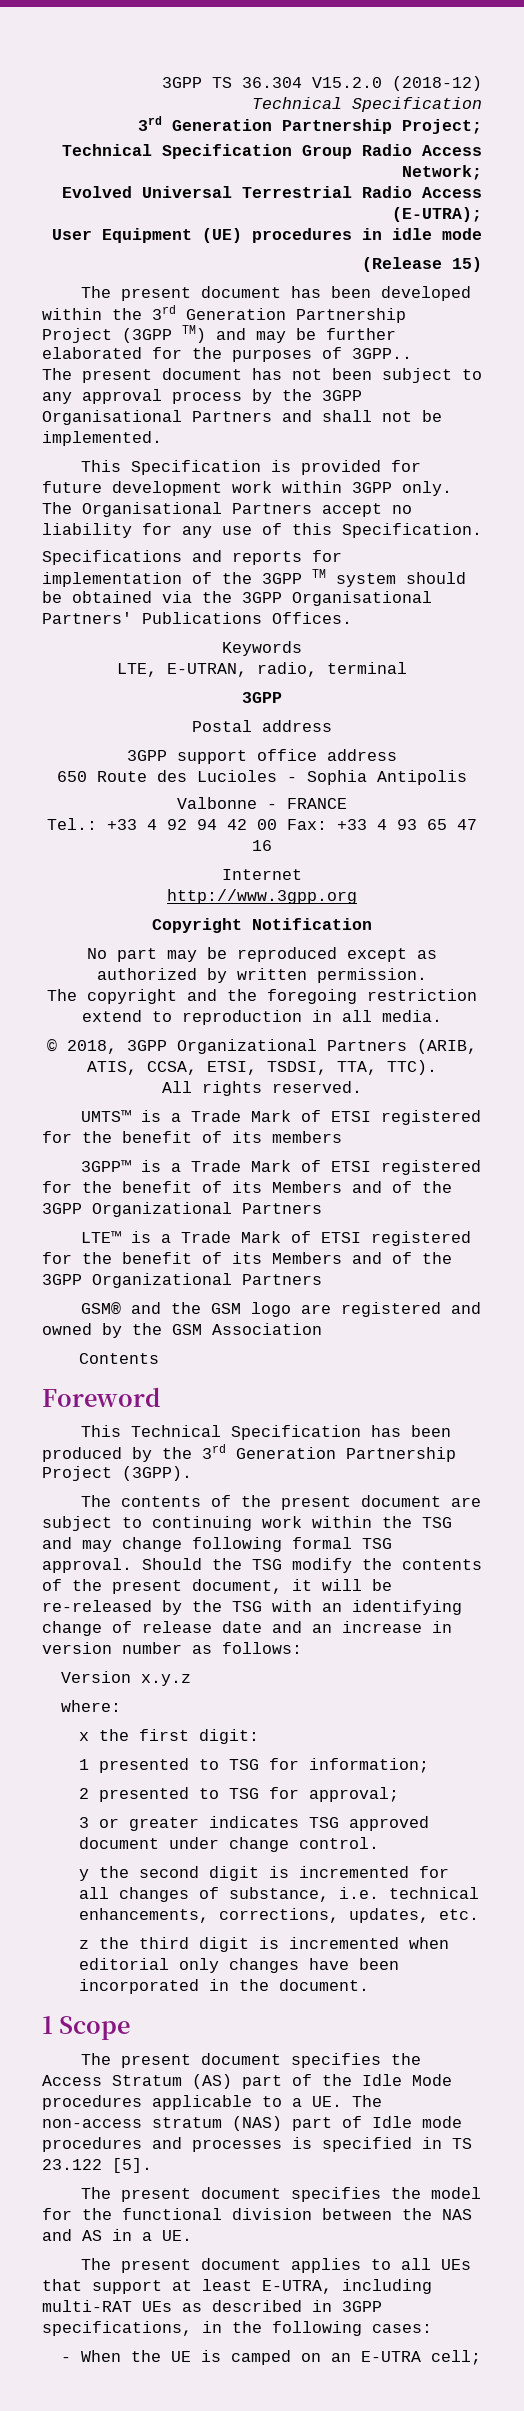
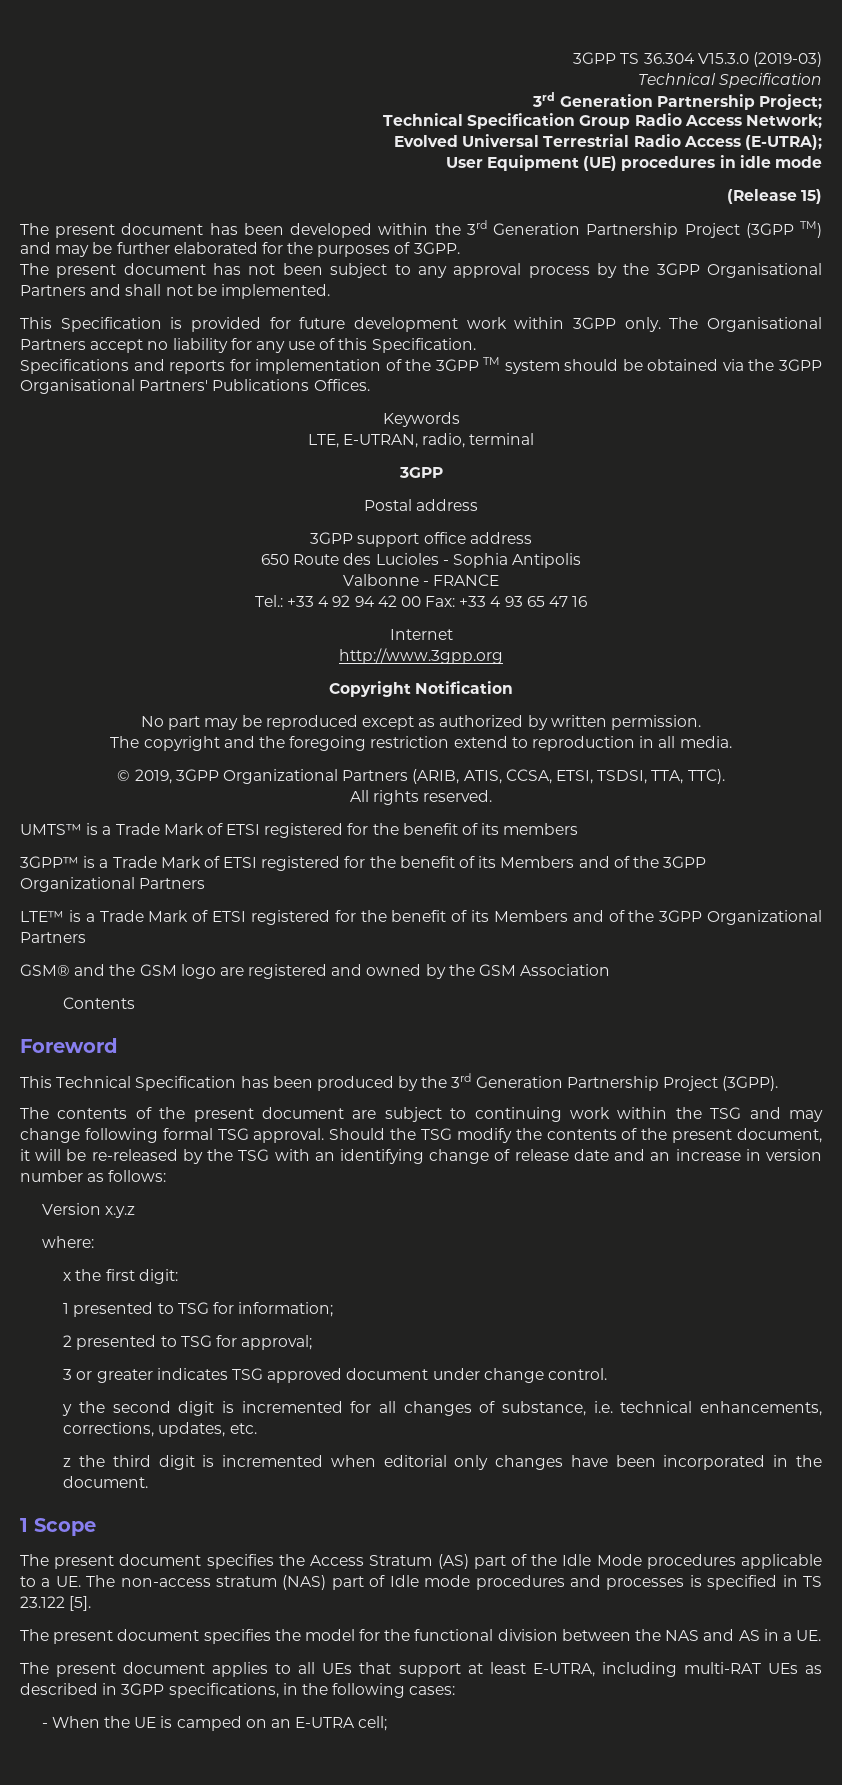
- 3GPP TS 36.304 V15.2.0 (2018-12)
+ 3GPP TS 36.304 V15.3.0 (2019-03)
- The present document has been developed within the 3rd Generation Partnership Project (3GPP TM) and may be further elaborated for the purposes of 3GPP..
+ The present document has been developed within the 3rd Generation Partnership Project (3GPP TM) and may be further elaborated for the purposes of 3GPP.
- © 2018, 3GPP Organizational Partners (ARIB, ATIS, CCSA, ETSI, TSDSI, TTA, TTC).
+ © 2019, 3GPP Organizational Partners (ARIB, ATIS, CCSA, ETSI, TSDSI, TTA, TTC).

